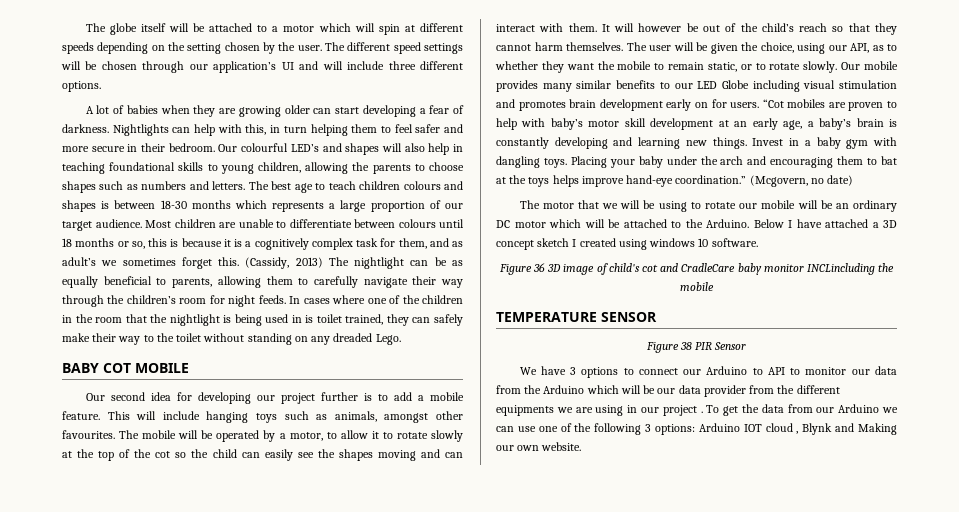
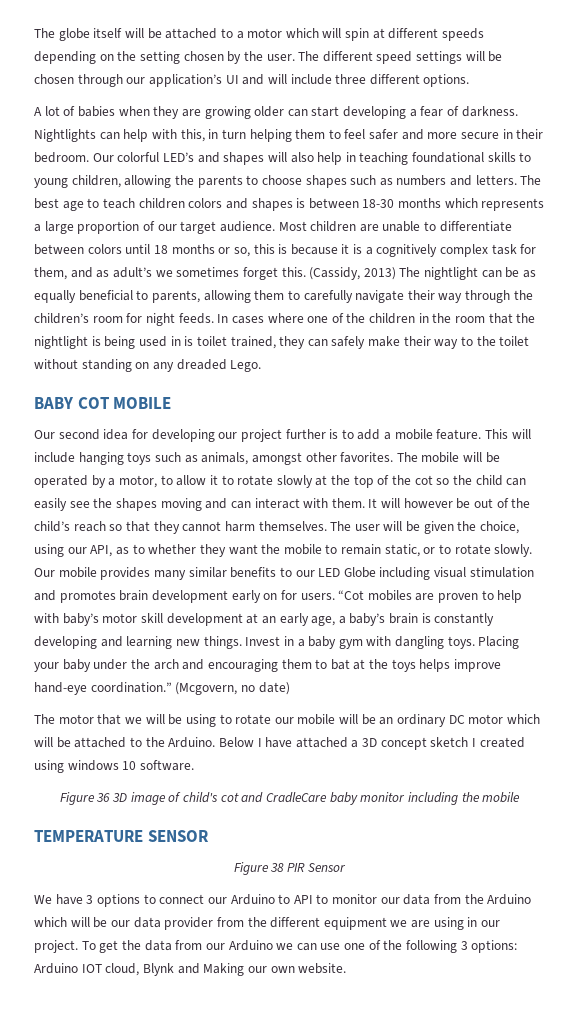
- Our colourful LED’s and shapes will also help in teaching foundational skills to young children, allowing the parents to choose shapes such as numbers and letters.
+ Our colorful LED’s and shapes will also help in teaching foundational skills to young children, allowing the parents to choose shapes such as numbers and letters.
- The best age to teach children colours and shapes is between 18-30 months which represents a large proportion of our target audience.
+ The best age to teach children colors and shapes is between 18-30 months which represents a large proportion of our target audience.
- Most children are unable to differentiate between colours until 18 months or so, this is because it is a cognitively complex task for them, and as adult’s we sometimes forget this.
+ Most children are unable to differentiate between colors until 18 months or so, this is because it is a cognitively complex task for them, and as adult’s we sometimes forget this.
- This will include hanging toys such as animals, amongst other favourites.
+ This will include hanging toys such as animals, amongst other favorites.
- Figure 36 3D image of child's cot and CradleCare baby monitor INCLincluding the mobile
+ Figure 36 3D image of child's cot and CradleCare baby monitor including the mobile
- We have 3 options to connect our Arduino to API to monitor our data from the Arduino which will be our data provider from the different equipments we are using in our project .
+ We have 3 options to connect our Arduino to API to monitor our data from the Arduino which will be our data provider from the different equipment we are using in our project.
- To get the data from our Arduino we can use one of the following 3 options: Arduino IOT cloud , Blynk and Making our own website.
+ To get the data from our Arduino we can use one of the following 3 options: Arduino IOT cloud, Blynk and Making our own website.

